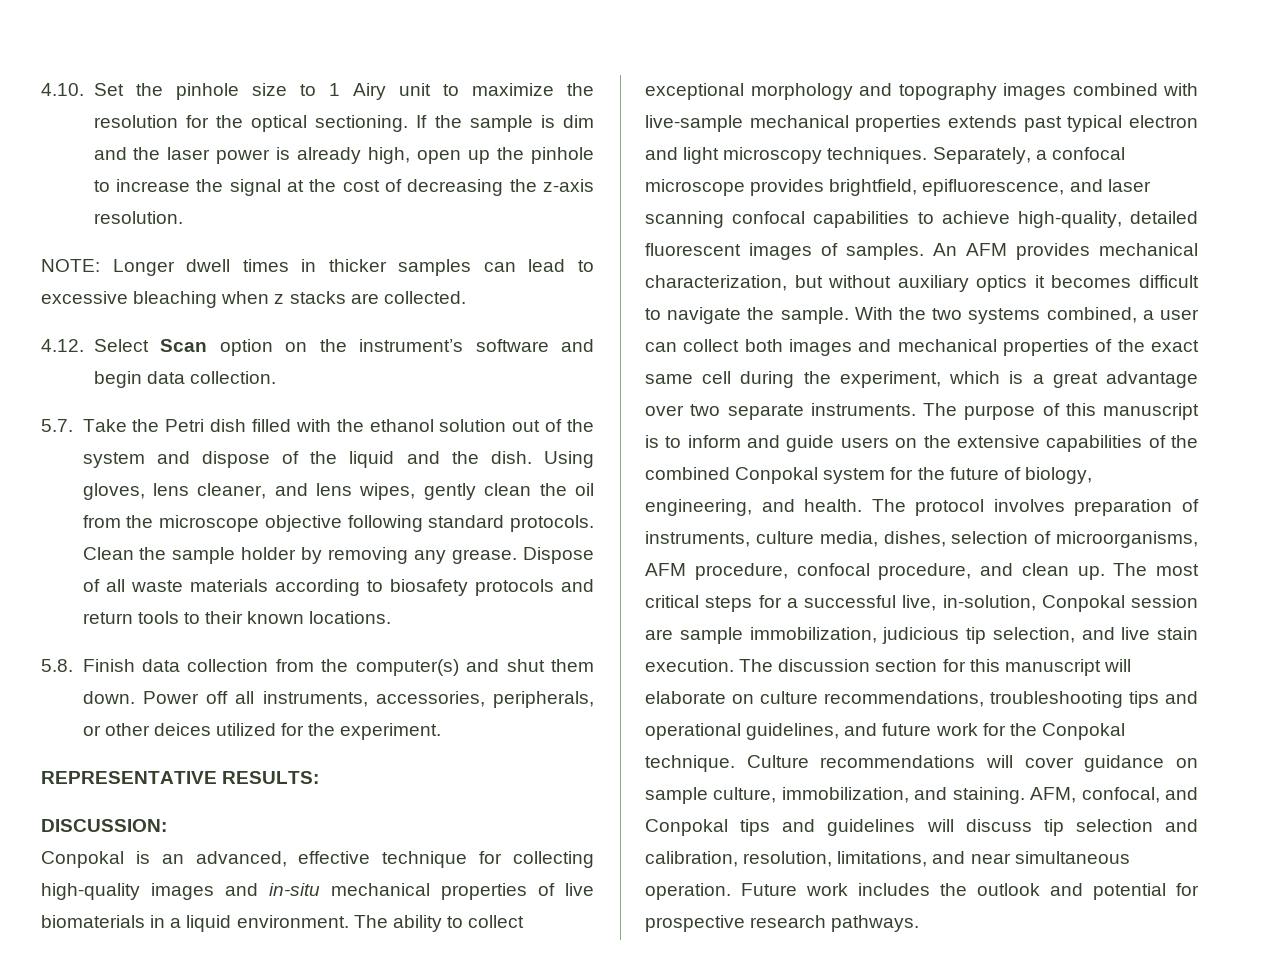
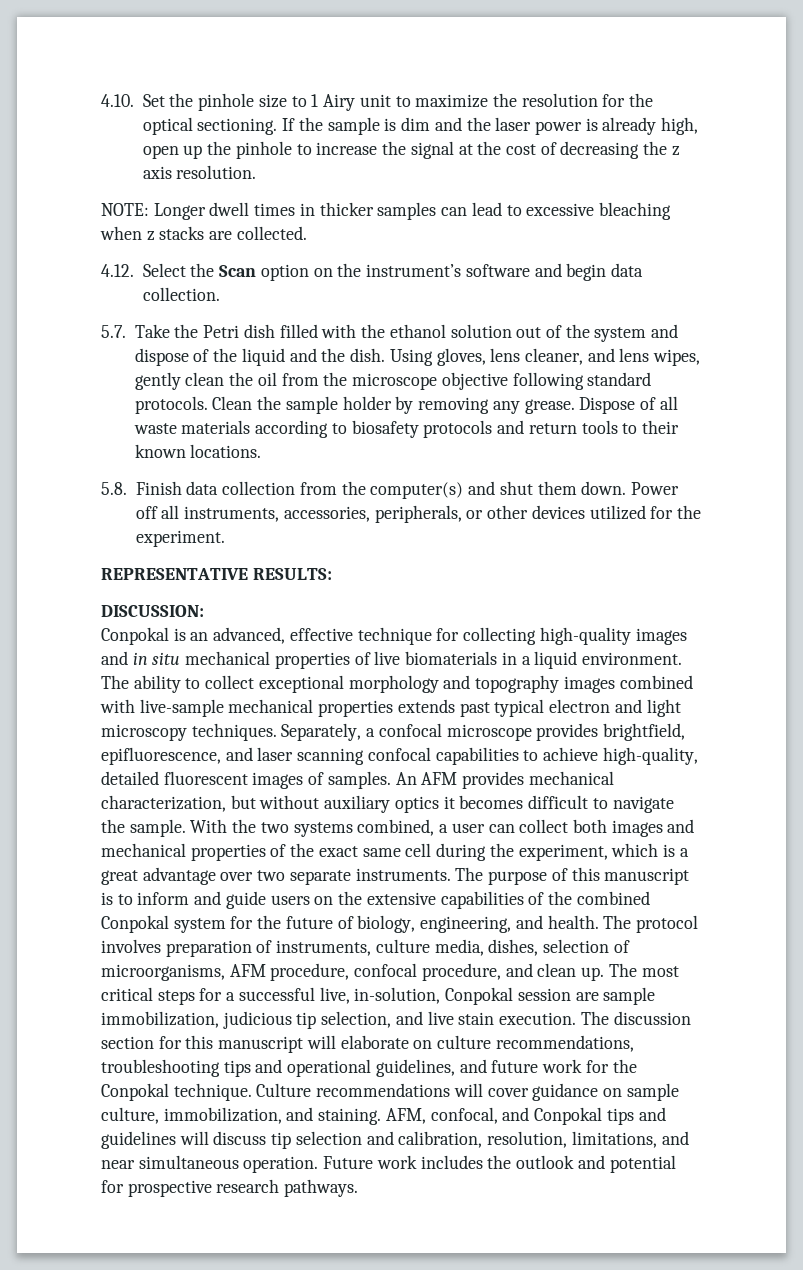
- If the sample is dim and the laser power is already high, open up the pinhole to increase the signal at the cost of decreasing the z-axis resolution.
+ If the sample is dim and the laser power is already high, open up the pinhole to increase the signal at the cost of decreasing the z axis resolution.
- 4.12. Select Scan option on the instrument’s software and begin data collection.
+ 4.12. Select the Scan option on the instrument’s software and begin data collection.
- Power off all instruments, accessories, peripherals, or other deices utilized for the experiment.
+ Power off all instruments, accessories, peripherals, or other devices utilized for the experiment.
- Conpokal is an advanced, effective technique for collecting high-quality images and in-situ mechanical properties of live biomaterials in a liquid environment.
+ Conpokal is an advanced, effective technique for collecting high-quality images and in situ mechanical properties of live biomaterials in a liquid environment.

